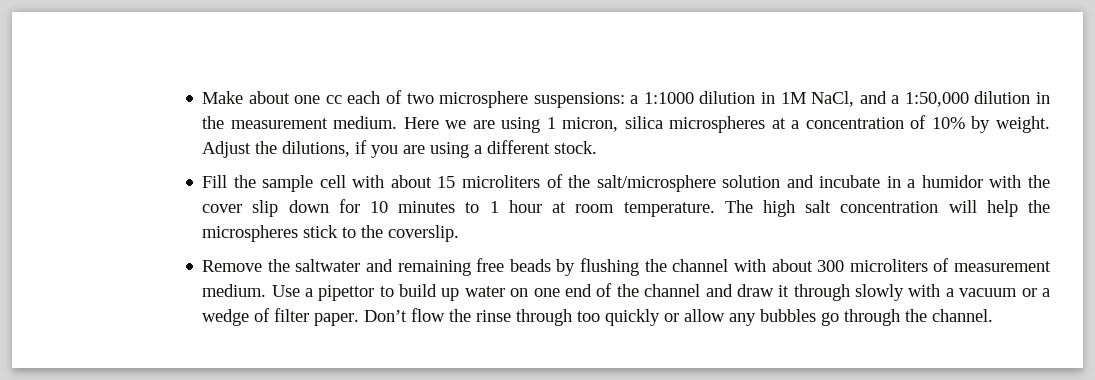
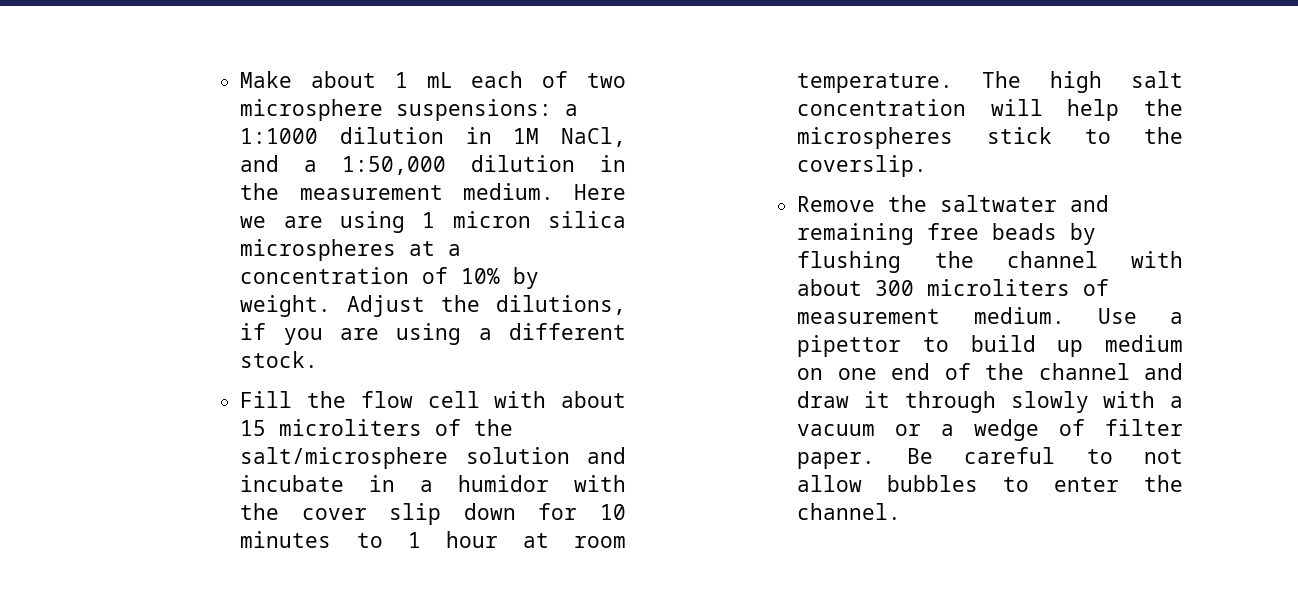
- Make about one cc each of two microsphere suspensions: a 1:1000 dilution in 1M NaCl, and a 1:50,000 dilution in the measurement medium.
+ Make about 1 mL each of two microsphere suspensions: a 1:1000 dilution in 1M NaCl, and a 1:50,000 dilution in the measurement medium.
- Here we are using 1 micron, silica microspheres at a concentration of 10% by weight.
+ Here we are using 1 micron silica microspheres at a concentration of 10% by weight.
- Fill the sample cell with about 15 microliters of the salt/microsphere solution and incubate in a humidor with the cover slip down for 10 minutes to 1 hour at room temperature.
+ Fill the flow cell with about 15 microliters of the salt/microsphere solution and incubate in a humidor with the cover slip down for 10 minutes to 1 hour at room temperature.
- Use a pipettor to build up water on one end of the channel and draw it through slowly with a vacuum or a wedge of filter paper.
+ Use a pipettor to build up medium on one end of the channel and draw it through slowly with a vacuum or a wedge of filter paper.
- Don’t flow the rinse through too quickly or allow any bubbles go through the channel.
+ Be careful to not allow bubbles to enter the channel.

